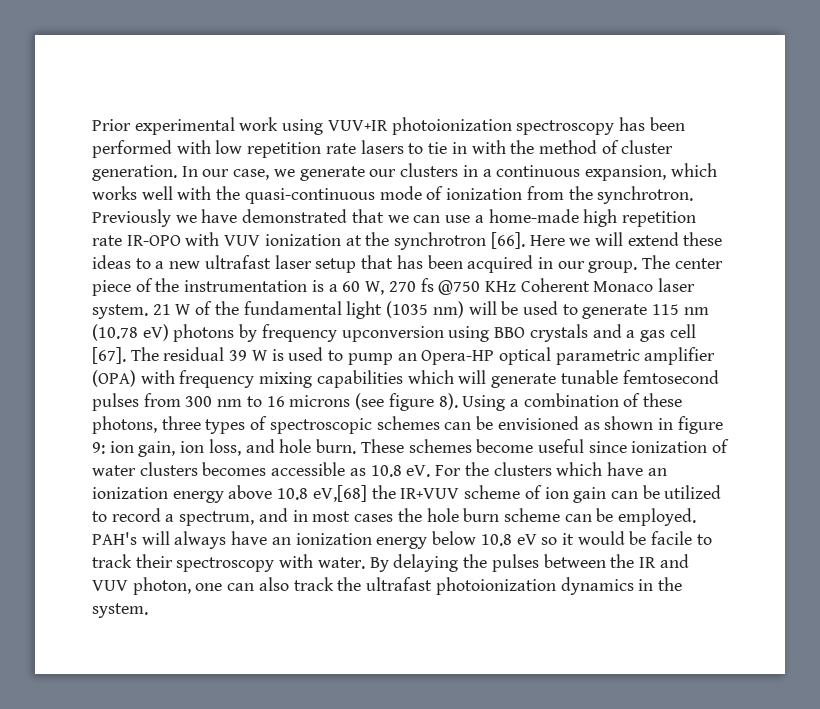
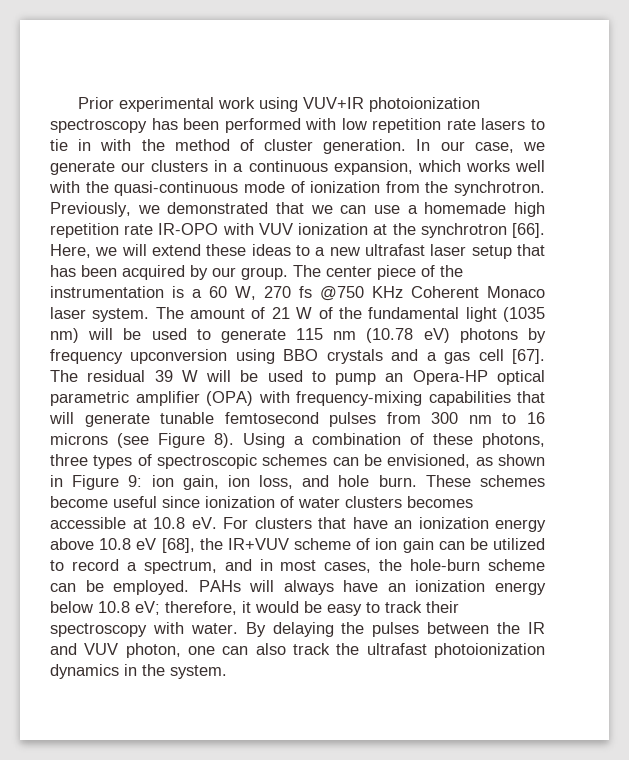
- Previously we have demonstrated that we can use a home-made high repetition rate IR-OPO with VUV ionization at the synchrotron [66].
+ Previously, we demonstrated that we can use a homemade high repetition rate IR-OPO with VUV ionization at the synchrotron [66].
- Here we will extend these ideas to a new ultrafast laser setup that has been acquired in our group.
+ Here, we will extend these ideas to a new ultrafast laser setup that has been acquired by our group.
- 21 W of the fundamental light (1035 nm) will be used to generate 115 nm (10.78 eV) photons by frequency upconversion using BBO crystals and a gas cell [67].
+ The amount of 21 W of the fundamental light (1035 nm) will be used to generate 115 nm (10.78 eV) photons by frequency upconversion using BBO crystals and a gas cell [67].
- The residual 39 W is used to pump an Opera-HP optical parametric amplifier (OPA) with frequency mixing capabilities which will generate tunable femtosecond pulses from 300 nm to 16 microns (see figure 8).
+ The residual 39 W will be used to pump an Opera-HP optical parametric amplifier (OPA) with frequency-mixing capabilities that will generate tunable femtosecond pulses from 300 nm to 16 microns (see Figure 8).
- Using a combination of these photons, three types of spectroscopic schemes can be envisioned as shown in figure 9: ion gain, ion loss, and hole burn.
+ Using a combination of these photons, three types of spectroscopic schemes can be envisioned, as shown in Figure 9: ion gain, ion loss, and hole burn.
- These schemes become useful since ionization of water clusters becomes accessible as 10.8 eV.
+ These schemes become useful since ionization of water clusters becomes accessible at 10.8 eV.
- For the clusters which have an ionization energy above 10.8 eV,[68] the IR+VUV scheme of ion gain can be utilized to record a spectrum, and in most cases the hole burn scheme can be employed.
+ For clusters that have an ionization energy above 10.8 eV [68], the IR+VUV scheme of ion gain can be utilized to record a spectrum, and in most cases, the hole-burn scheme can be employed.
- PAH's will always have an ionization energy below 10.8 eV so it would be facile to track their spectroscopy with water.
+ PAHs will always have an ionization energy below 10.8 eV; therefore, it would be easy to track their spectroscopy with water.

